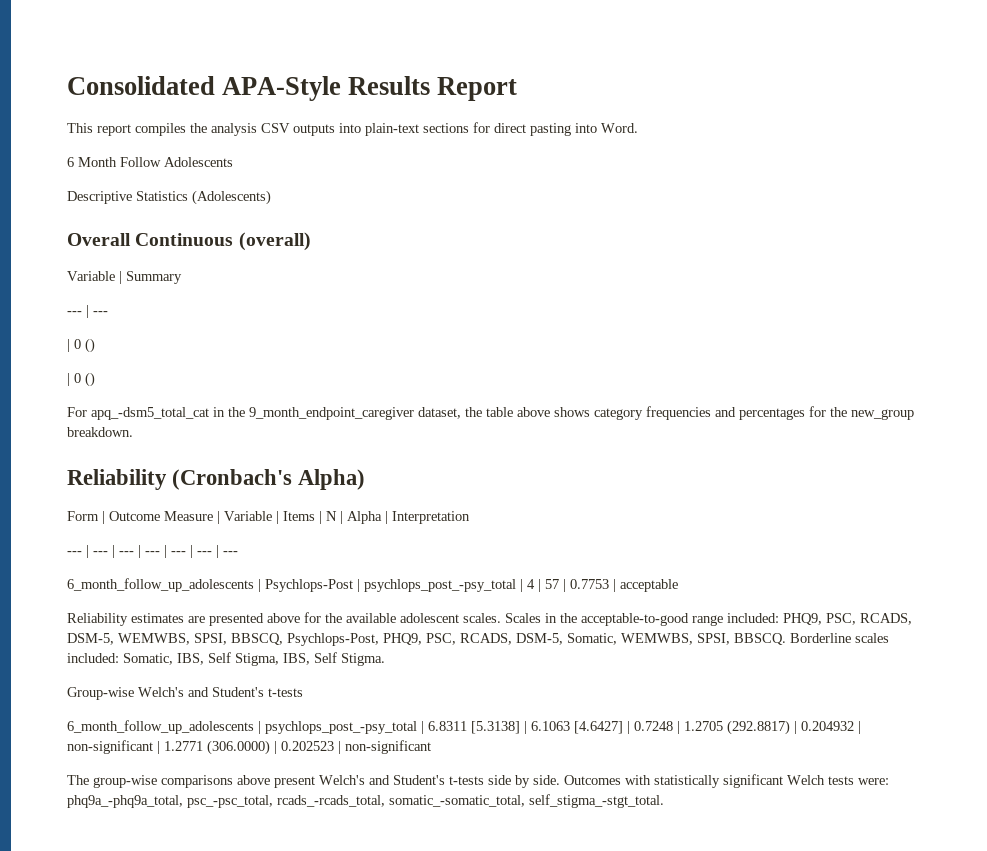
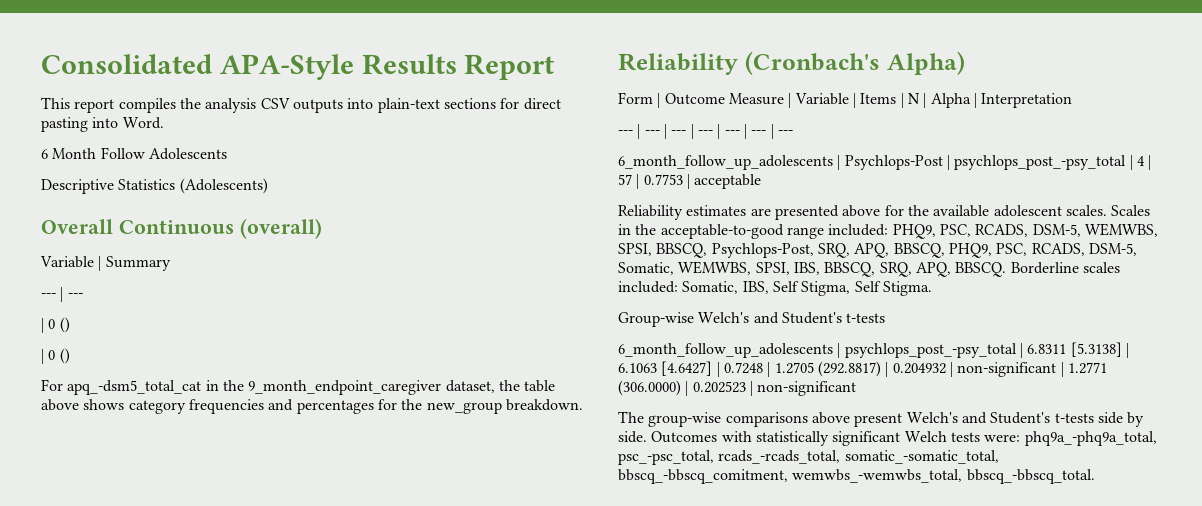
- Scales in the acceptable-to-good range included: PHQ9, PSC, RCADS, DSM-5, WEMWBS, SPSI, BBSCQ, Psychlops-Post, PHQ9, PSC, RCADS, DSM-5, Somatic, WEMWBS, SPSI, BBSCQ.
+ Scales in the acceptable-to-good range included: PHQ9, PSC, RCADS, DSM-5, WEMWBS, SPSI, BBSCQ, Psychlops-Post, SRQ, APQ, BBSCQ, PHQ9, PSC, RCADS, DSM-5, Somatic, WEMWBS, SPSI, IBS, BBSCQ, SRQ, APQ, BBSCQ.
- Borderline scales included: Somatic, IBS, Self Stigma, IBS, Self Stigma.
+ Borderline scales included: Somatic, IBS, Self Stigma, Self Stigma.
- Outcomes with statistically significant Welch tests were: phq9a_-phq9a_total, psc_-psc_total, rcads_-rcads_total, somatic_-somatic_total, self_stigma_-stgt_total.
+ Outcomes with statistically significant Welch tests were: phq9a_-phq9a_total, psc_-psc_total, rcads_-rcads_total, somatic_-somatic_total, bbscq_-bbscq_comitment, wemwbs_-wemwbs_total, bbscq_-bbscq_total.

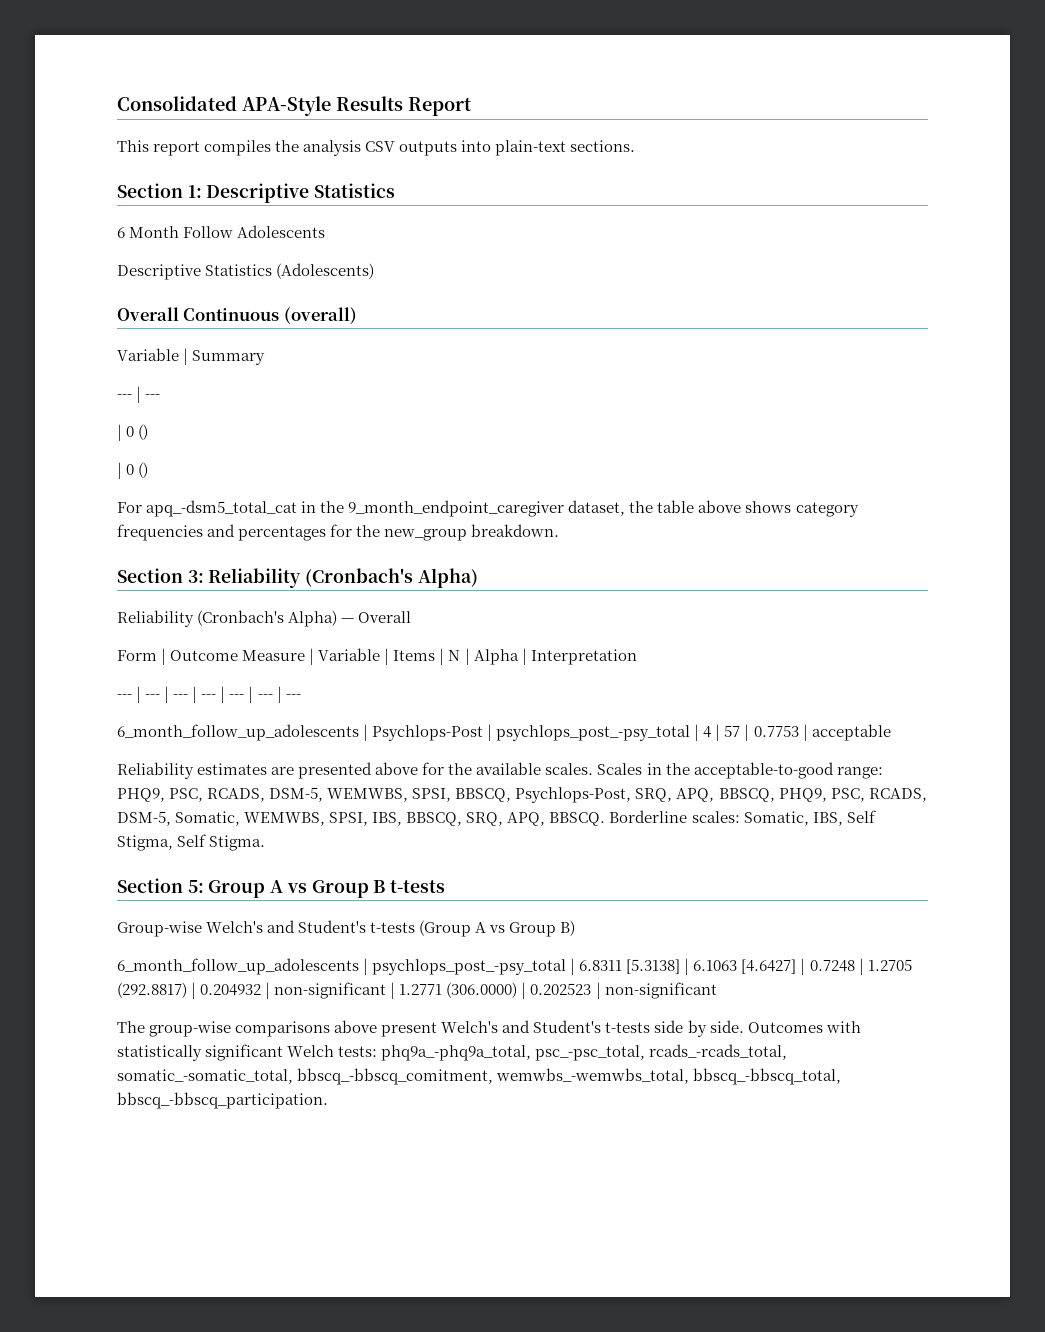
- This report compiles the analysis CSV outputs into plain-text sections for direct pasting into Word.
+ This report compiles the analysis CSV outputs into plain-text sections.
+ Section 1: Descriptive Statistics
- Reliability (Cronbach's Alpha)
+ Section 3: Reliability (Cronbach's Alpha)
+ Reliability (Cronbach's Alpha) — Overall
- Reliability estimates are presented above for the available adolescent scales.
+ Reliability estimates are presented above for the available scales.
- Scales in the acceptable-to-good range included: PHQ9, PSC, RCADS, DSM-5, WEMWBS, SPSI, BBSCQ, Psychlops-Post, SRQ, APQ, BBSCQ, PHQ9, PSC, RCADS, DSM-5, Somatic, WEMWBS, SPSI, IBS, BBSCQ, SRQ, APQ, BBSCQ.
+ Scales in the acceptable-to-good range: PHQ9, PSC, RCADS, DSM-5, WEMWBS, SPSI, BBSCQ, Psychlops-Post, SRQ, APQ, BBSCQ, PHQ9, PSC, RCADS, DSM-5, Somatic, WEMWBS, SPSI, IBS, BBSCQ, SRQ, APQ, BBSCQ.
- Borderline scales included: Somatic, IBS, Self Stigma, Self Stigma.
+ Borderline scales: Somatic, IBS, Self Stigma, Self Stigma.
+ Section 5: Group A vs Group B t-tests
- Group-wise Welch's and Student's t-tests
+ Group-wise Welch's and Student's t-tests (Group A vs Group B)
- Outcomes with statistically significant Welch tests were: phq9a_-phq9a_total, psc_-psc_total, rcads_-rcads_total, somatic_-somatic_total, bbscq_-bbscq_comitment, wemwbs_-wemwbs_total, bbscq_-bbscq_total.
+ Outcomes with statistically significant Welch tests: phq9a_-phq9a_total, psc_-psc_total, rcads_-rcads_total, somatic_-somatic_total, bbscq_-bbscq_comitment, wemwbs_-wemwbs_total, bbscq_-bbscq_total, bbscq_-bbscq_participation.

